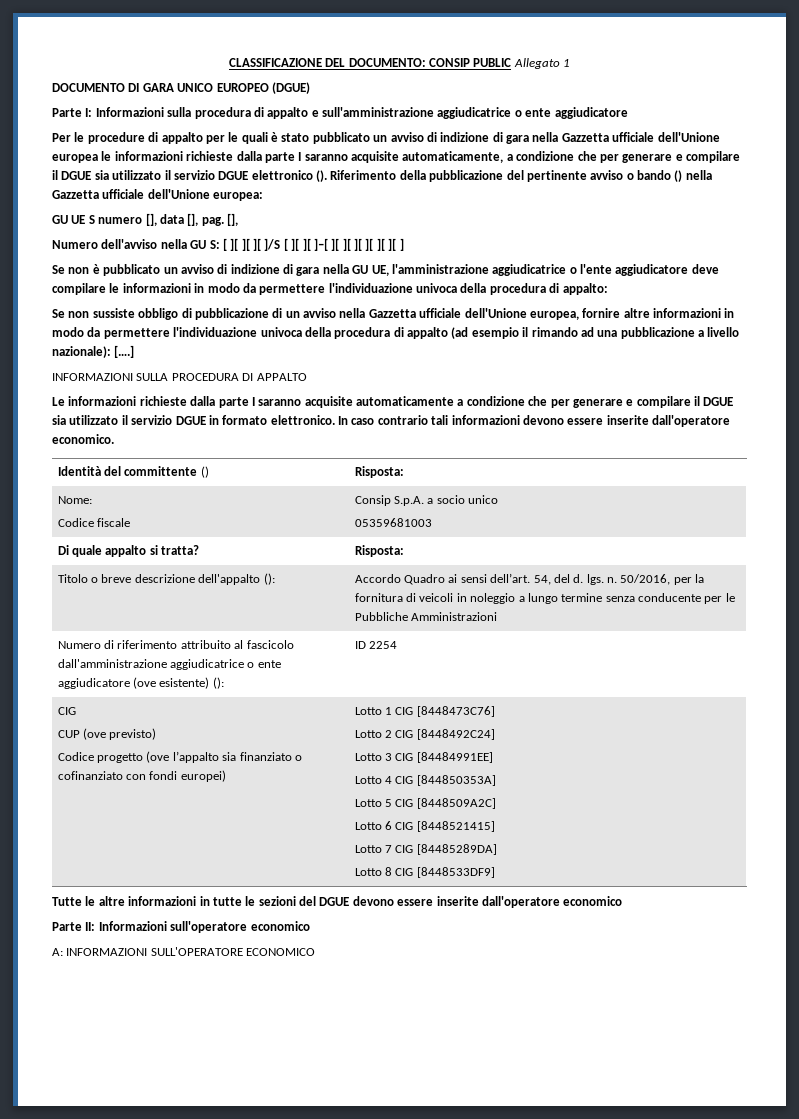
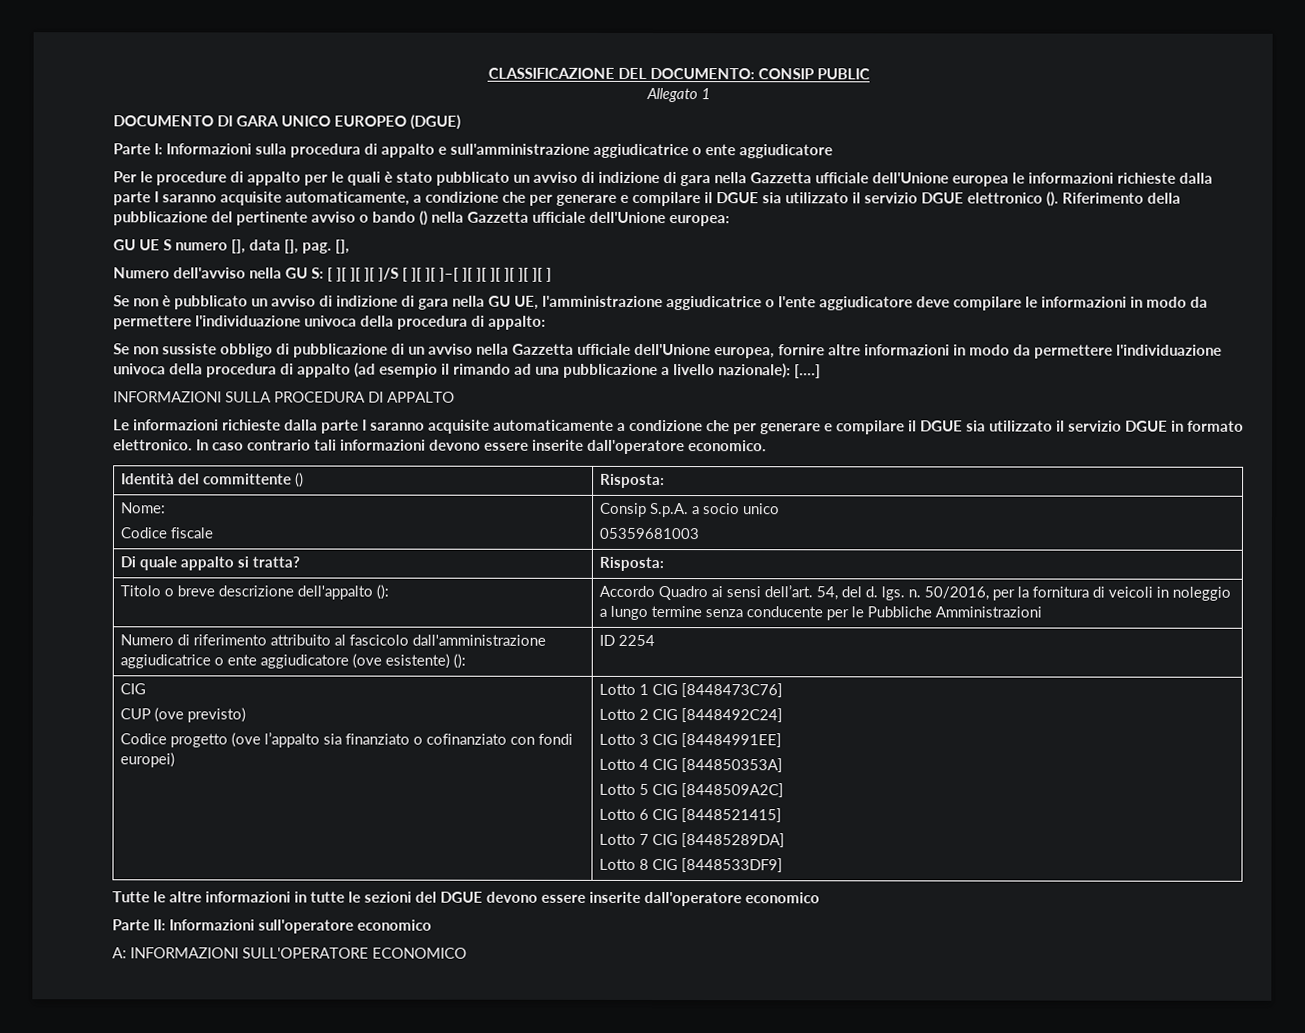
- CLASSIFICAZIONE DEL DOCUMENTO: CONSIP PUBLIC Allegato 1
+ CLASSIFICAZIONE DEL DOCUMENTO: CONSIP PUBLIC
+ Allegato 1

